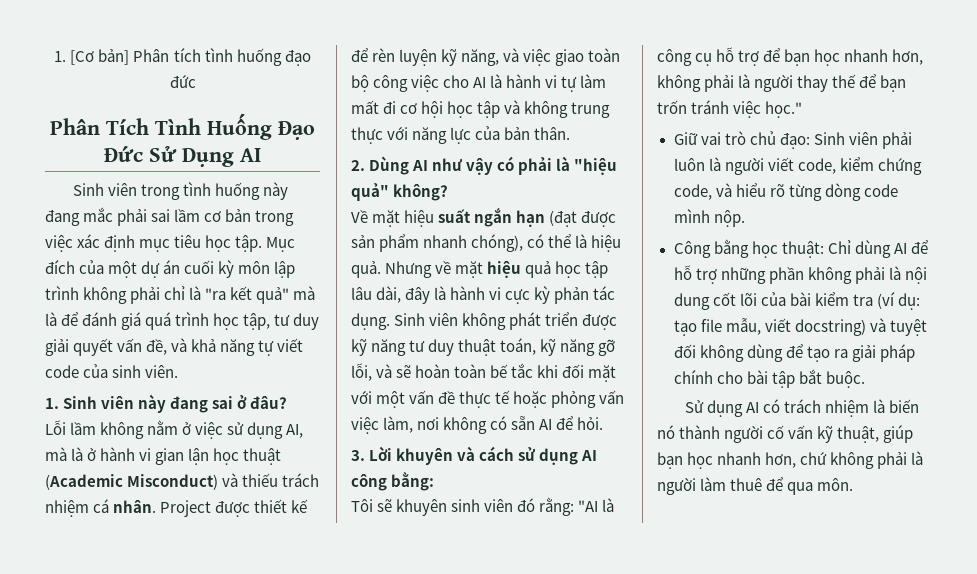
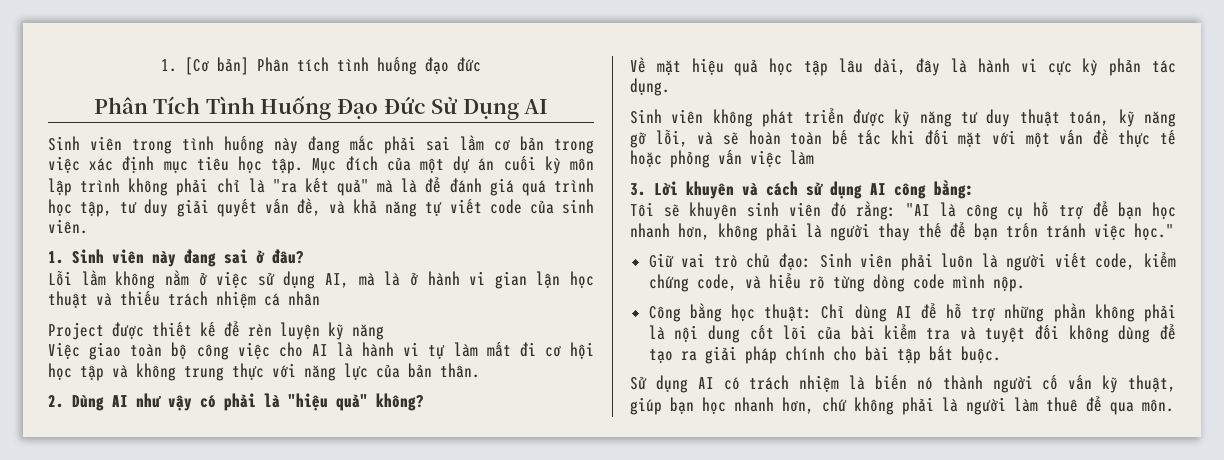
- Lỗi lầm không nằm ở việc sử dụng AI, mà là ở hành vi gian lận học thuật (Academic Misconduct) và thiếu trách nhiệm cá nhân. Project được thiết kế để rèn luyện kỹ năng, và việc giao toàn bộ công việc cho AI là hành vi tự làm mất đi cơ hội học tập và không trung thực với năng lực của bản thân.
+ Lỗi lầm không nằm ở việc sử dụng AI, mà là ở hành vi gian lận học thuật và thiếu trách nhiệm cá nhân
+ Project được thiết kế để rèn luyện kỹ năng
+ Việc giao toàn bộ công việc cho AI là hành vi tự làm mất đi cơ hội học tập và không trung thực với năng lực của bản thân.
- Về mặt hiệu suất ngắn hạn (đạt được sản phẩm nhanh chóng), có thể là hiệu quả. Nhưng về mặt hiệu quả học tập lâu dài, đây là hành vi cực kỳ phản tác dụng. Sinh viên không phát triển được kỹ năng tư duy thuật toán, kỹ năng gỡ lỗi, và sẽ hoàn toàn bế tắc khi đối mặt với một vấn đề thực tế hoặc phỏng vấn việc làm, nơi không có sẵn AI để hỏi.
+ Về mặt hiệu quả học tập lâu dài, đây là hành vi cực kỳ phản tác dụng.
+ Sinh viên không phát triển được kỹ năng tư duy thuật toán, kỹ năng gỡ lỗi, và sẽ hoàn toàn bế tắc khi đối mặt với một vấn đề thực tế hoặc phỏng vấn việc làm
- Công bằng học thuật: Chỉ dùng AI để hỗ trợ những phần không phải là nội dung cốt lõi của bài kiểm tra (ví dụ: tạo file mẫu, viết docstring) và tuyệt đối không dùng để tạo ra giải pháp chính cho bài tập bắt buộc.
+ Công bằng học thuật: Chỉ dùng AI để hỗ trợ những phần không phải là nội dung cốt lõi của bài kiểm tra và tuyệt đối không dùng để tạo ra giải pháp chính cho bài tập bắt buộc.

